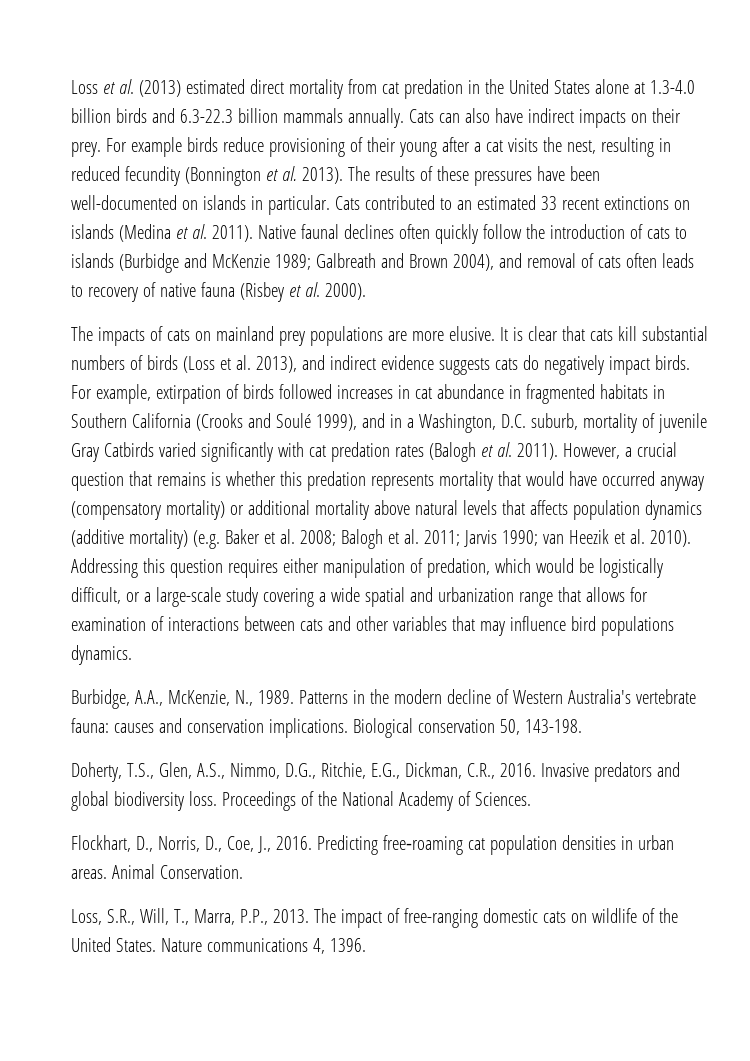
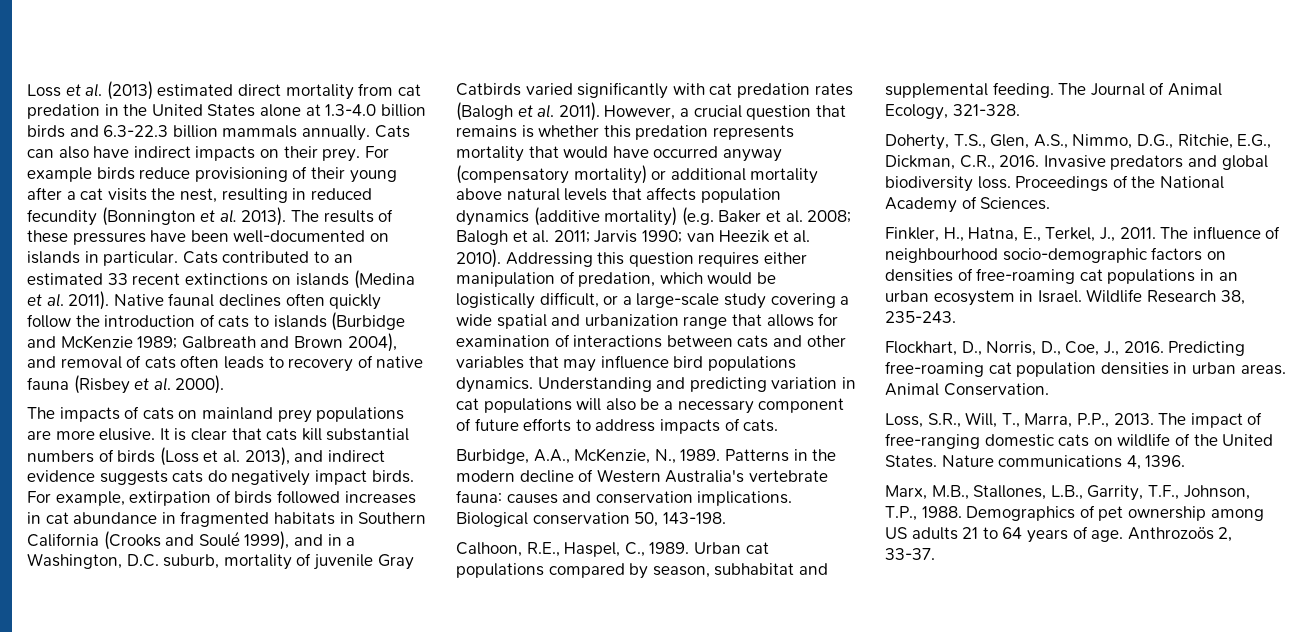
+ Understanding and predicting variation in cat populations will also be a necessary component of future efforts to address impacts of cats.
+ Calhoon, R.E., Haspel, C., 1989. Urban cat populations compared by season, subhabitat and supplemental feeding. The Journal of Animal Ecology, 321-328.
+ Finkler, H., Hatna, E., Terkel, J., 2011. The influence of neighbourhood socio-demographic factors on densities of free-roaming cat populations in an urban ecosystem in Israel. Wildlife Research 38, 235-243.
+ Marx, M.B., Stallones, L.B., Garrity, T.F., Johnson, T.P., 1988. Demographics of pet ownership among US adults 21 to 64 years of age. Anthrozoös 2, 33-37.

